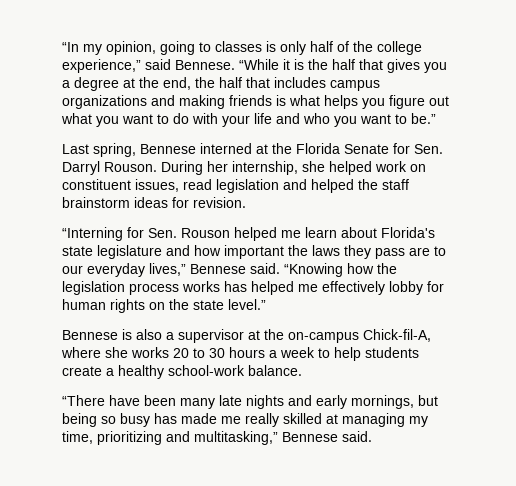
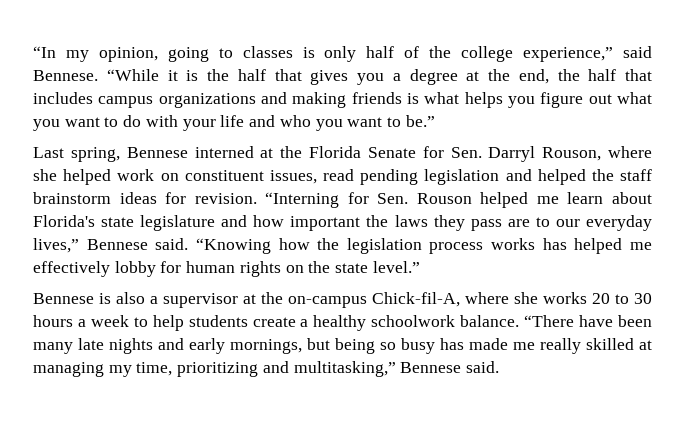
- Last spring, Bennese interned at the Florida Senate for Sen. Darryl Rouson. During her internship, she helped work on constituent issues, read legislation and helped the staff brainstorm ideas for revision.
- “Interning for Sen. Rouson helped me learn about Florida's state legislature and how important the laws they pass are to our everyday lives,” Bennese said.
+ Last spring, Bennese interned at the Florida Senate for Sen. Darryl Rouson, where she helped work on constituent issues, read pending legislation and helped the staff brainstorm ideas for revision. “Interning for Sen. Rouson helped me learn about Florida's state legislature and how important the laws they pass are to our everyday lives,” Bennese said.
- Bennese is also a supervisor at the on-campus Chick-fil-A, where she works 20 to 30 hours a week to help students create a healthy school-work balance.
- “There have been many late nights and early mornings, but being so busy has made me really skilled at managing my time, prioritizing and multitasking,” Bennese said.
+ Bennese is also a supervisor at the on-campus Chick-fil-A, where she works 20 to 30 hours a week to help students create a healthy schoolwork balance. “There have been many late nights and early mornings, but being so busy has made me really skilled at managing my time, prioritizing and multitasking,” Bennese said.

